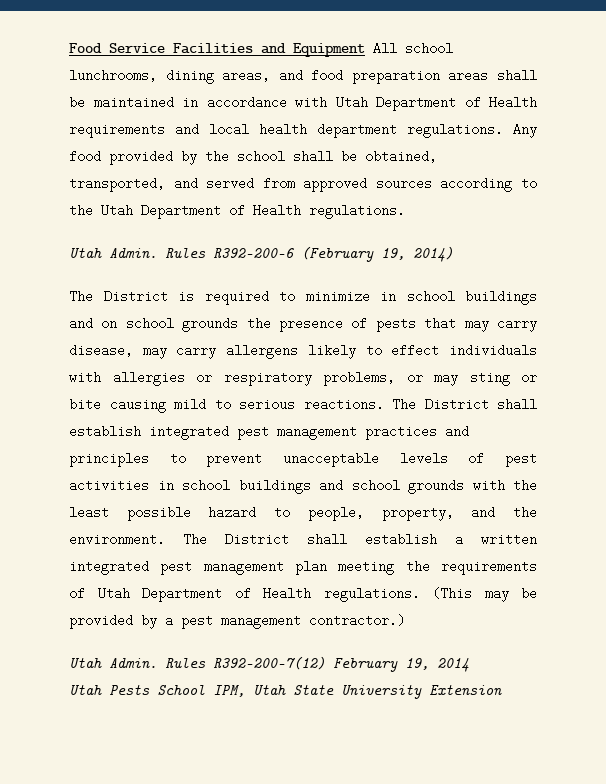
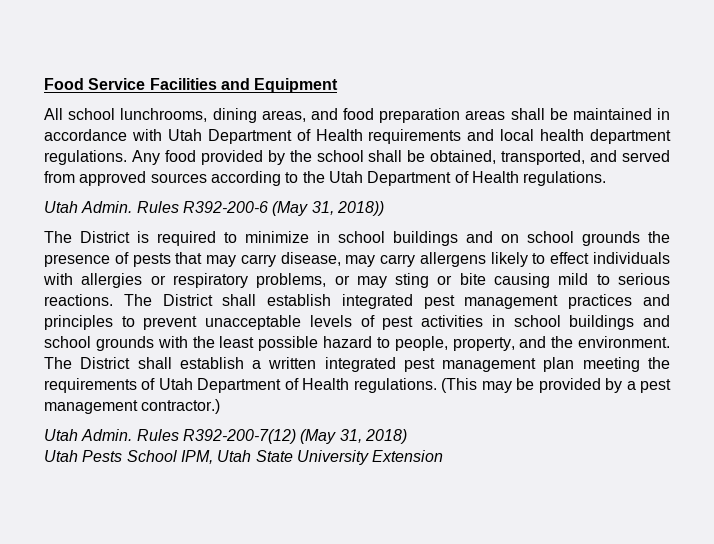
- Food Service Facilities and Equipment All school lunchrooms, dining areas, and food preparation areas shall be maintained in accordance with Utah Department of Health requirements and local health department regulations.
+ Food Service Facilities and Equipment
+ All school lunchrooms, dining areas, and food preparation areas shall be maintained in accordance with Utah Department of Health requirements and local health department regulations.
- Rules R392-200-6 (February 19, 2014)
+ Rules R392-200-6 (May 31, 2018))
- Rules R392-200-7(12) February 19, 2014
+ Rules R392-200-7(12) (May 31, 2018)

